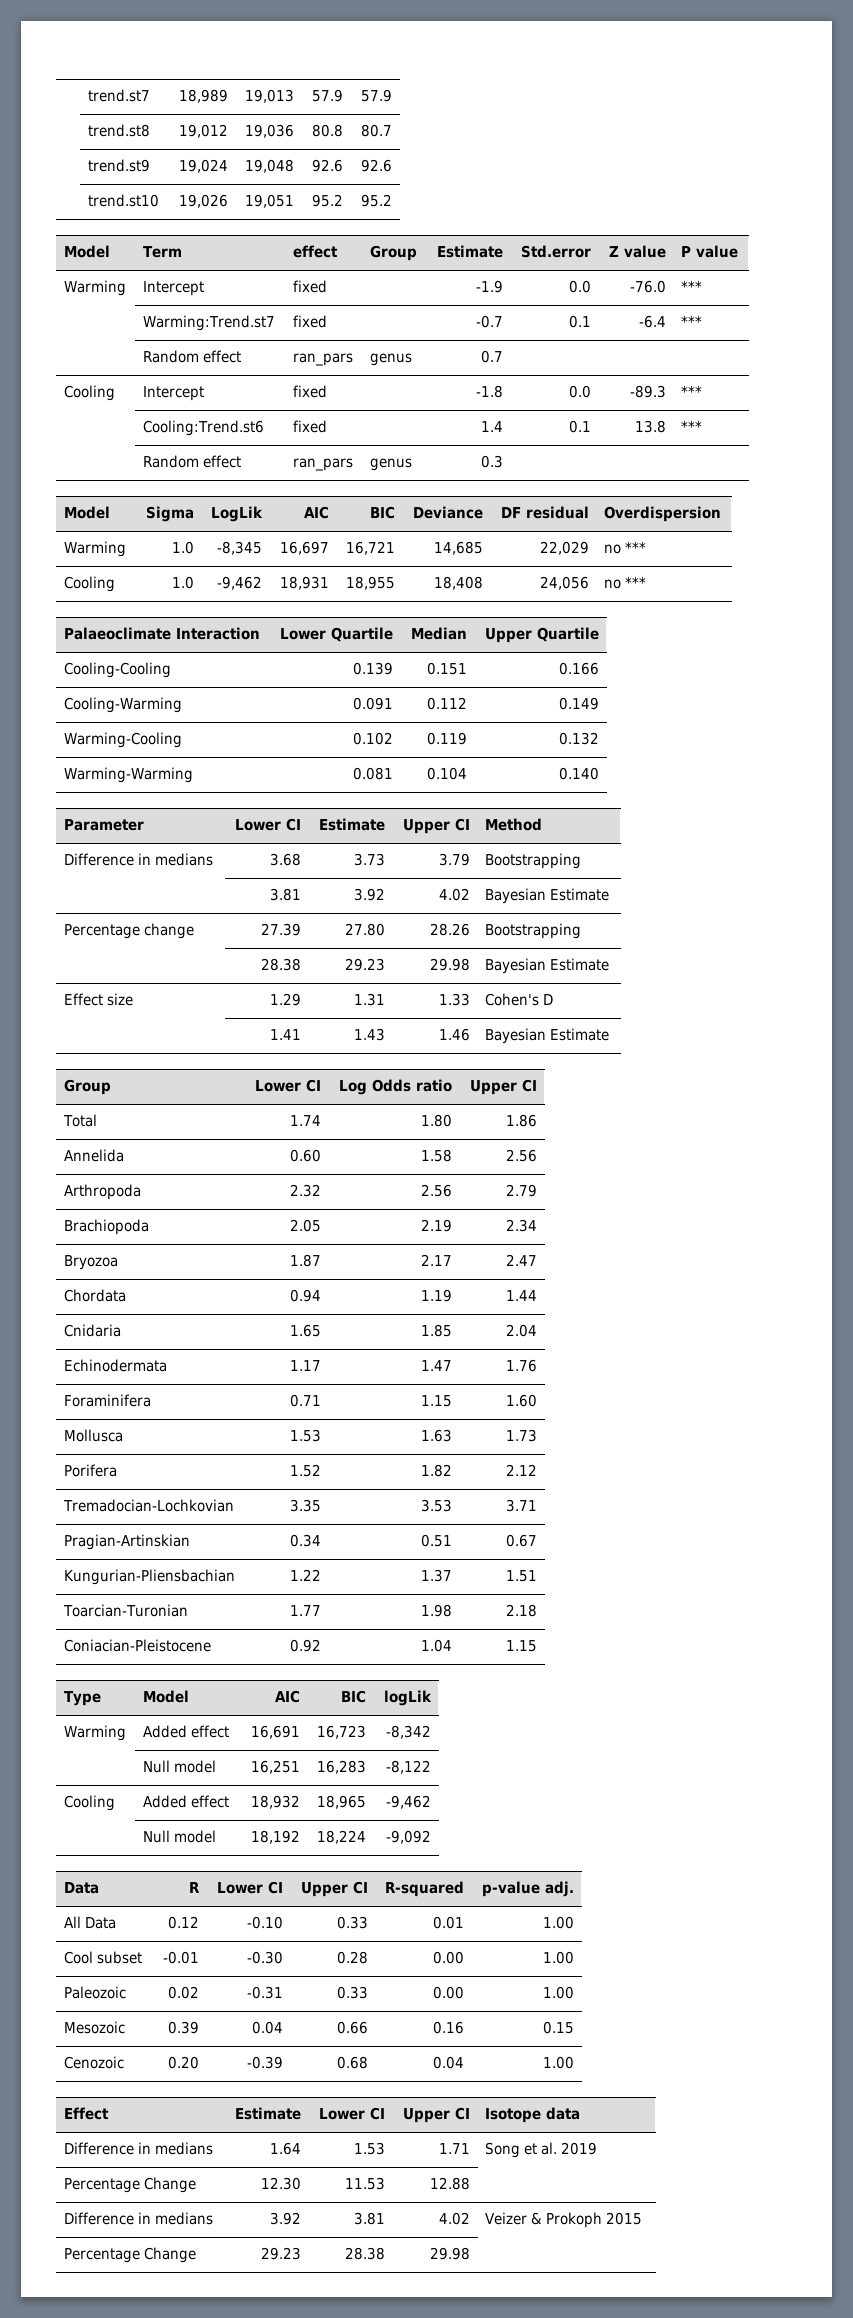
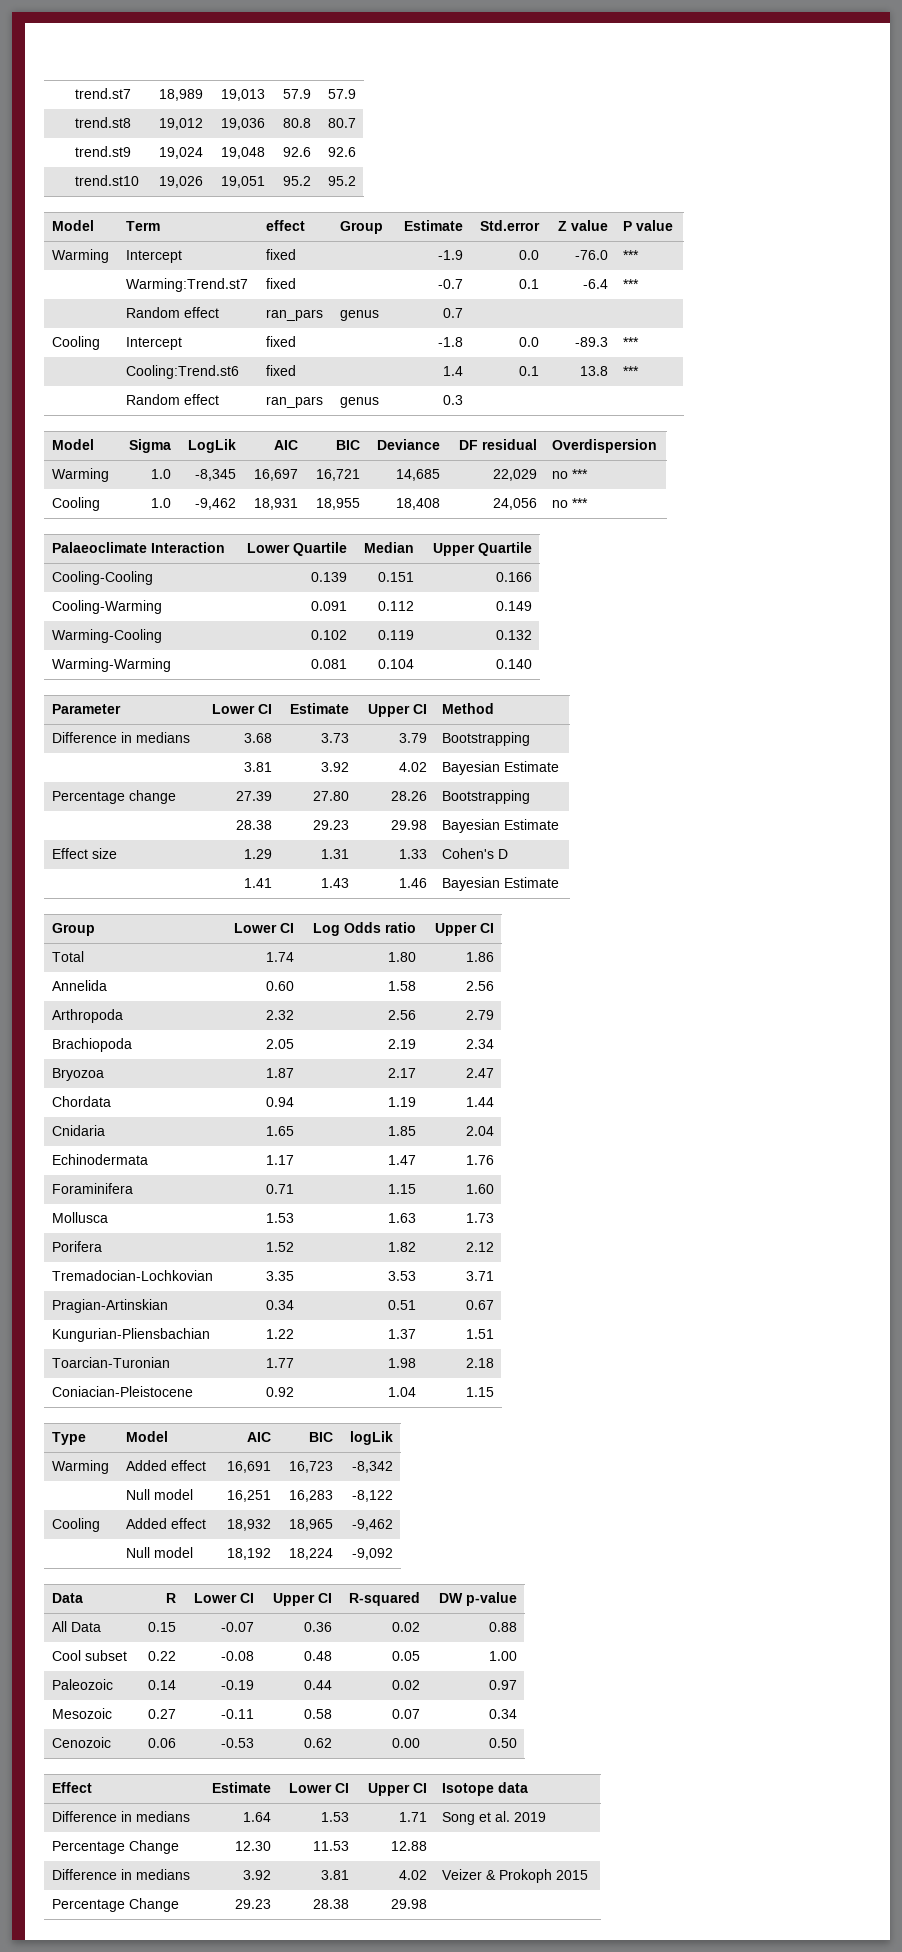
- Data | R | Lower CI | Upper CI | R-squared | p-value adj.
+ Data | R | Lower CI | Upper CI | R-squared | DW p-value
- All Data | 0.12 | -0.10 | 0.33 | 0.01 | 1.00
- Cool subset | -0.01 | -0.30 | 0.28 | 0.00 | 1.00
- Paleozoic | 0.02 | -0.31 | 0.33 | 0.00 | 1.00
- Mesozoic | 0.39 | 0.04 | 0.66 | 0.16 | 0.15
- Cenozoic | 0.20 | -0.39 | 0.68 | 0.04 | 1.00
+ All Data | 0.15 | -0.07 | 0.36 | 0.02 | 0.88
+ Cool subset | 0.22 | -0.08 | 0.48 | 0.05 | 1.00
+ Paleozoic | 0.14 | -0.19 | 0.44 | 0.02 | 0.97
+ Mesozoic | 0.27 | -0.11 | 0.58 | 0.07 | 0.34
+ Cenozoic | 0.06 | -0.53 | 0.62 | 0.00 | 0.50

